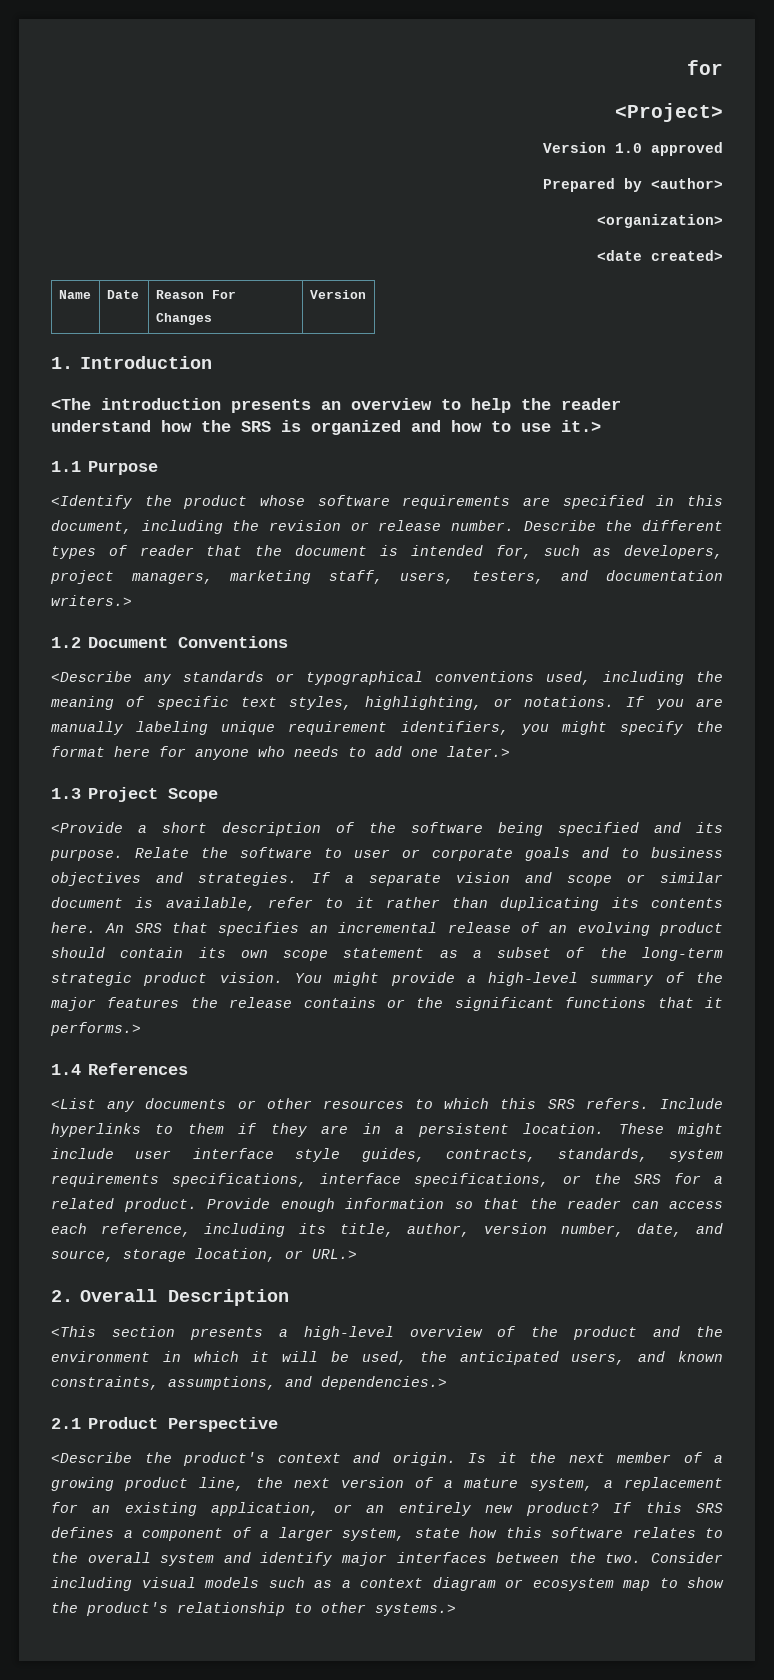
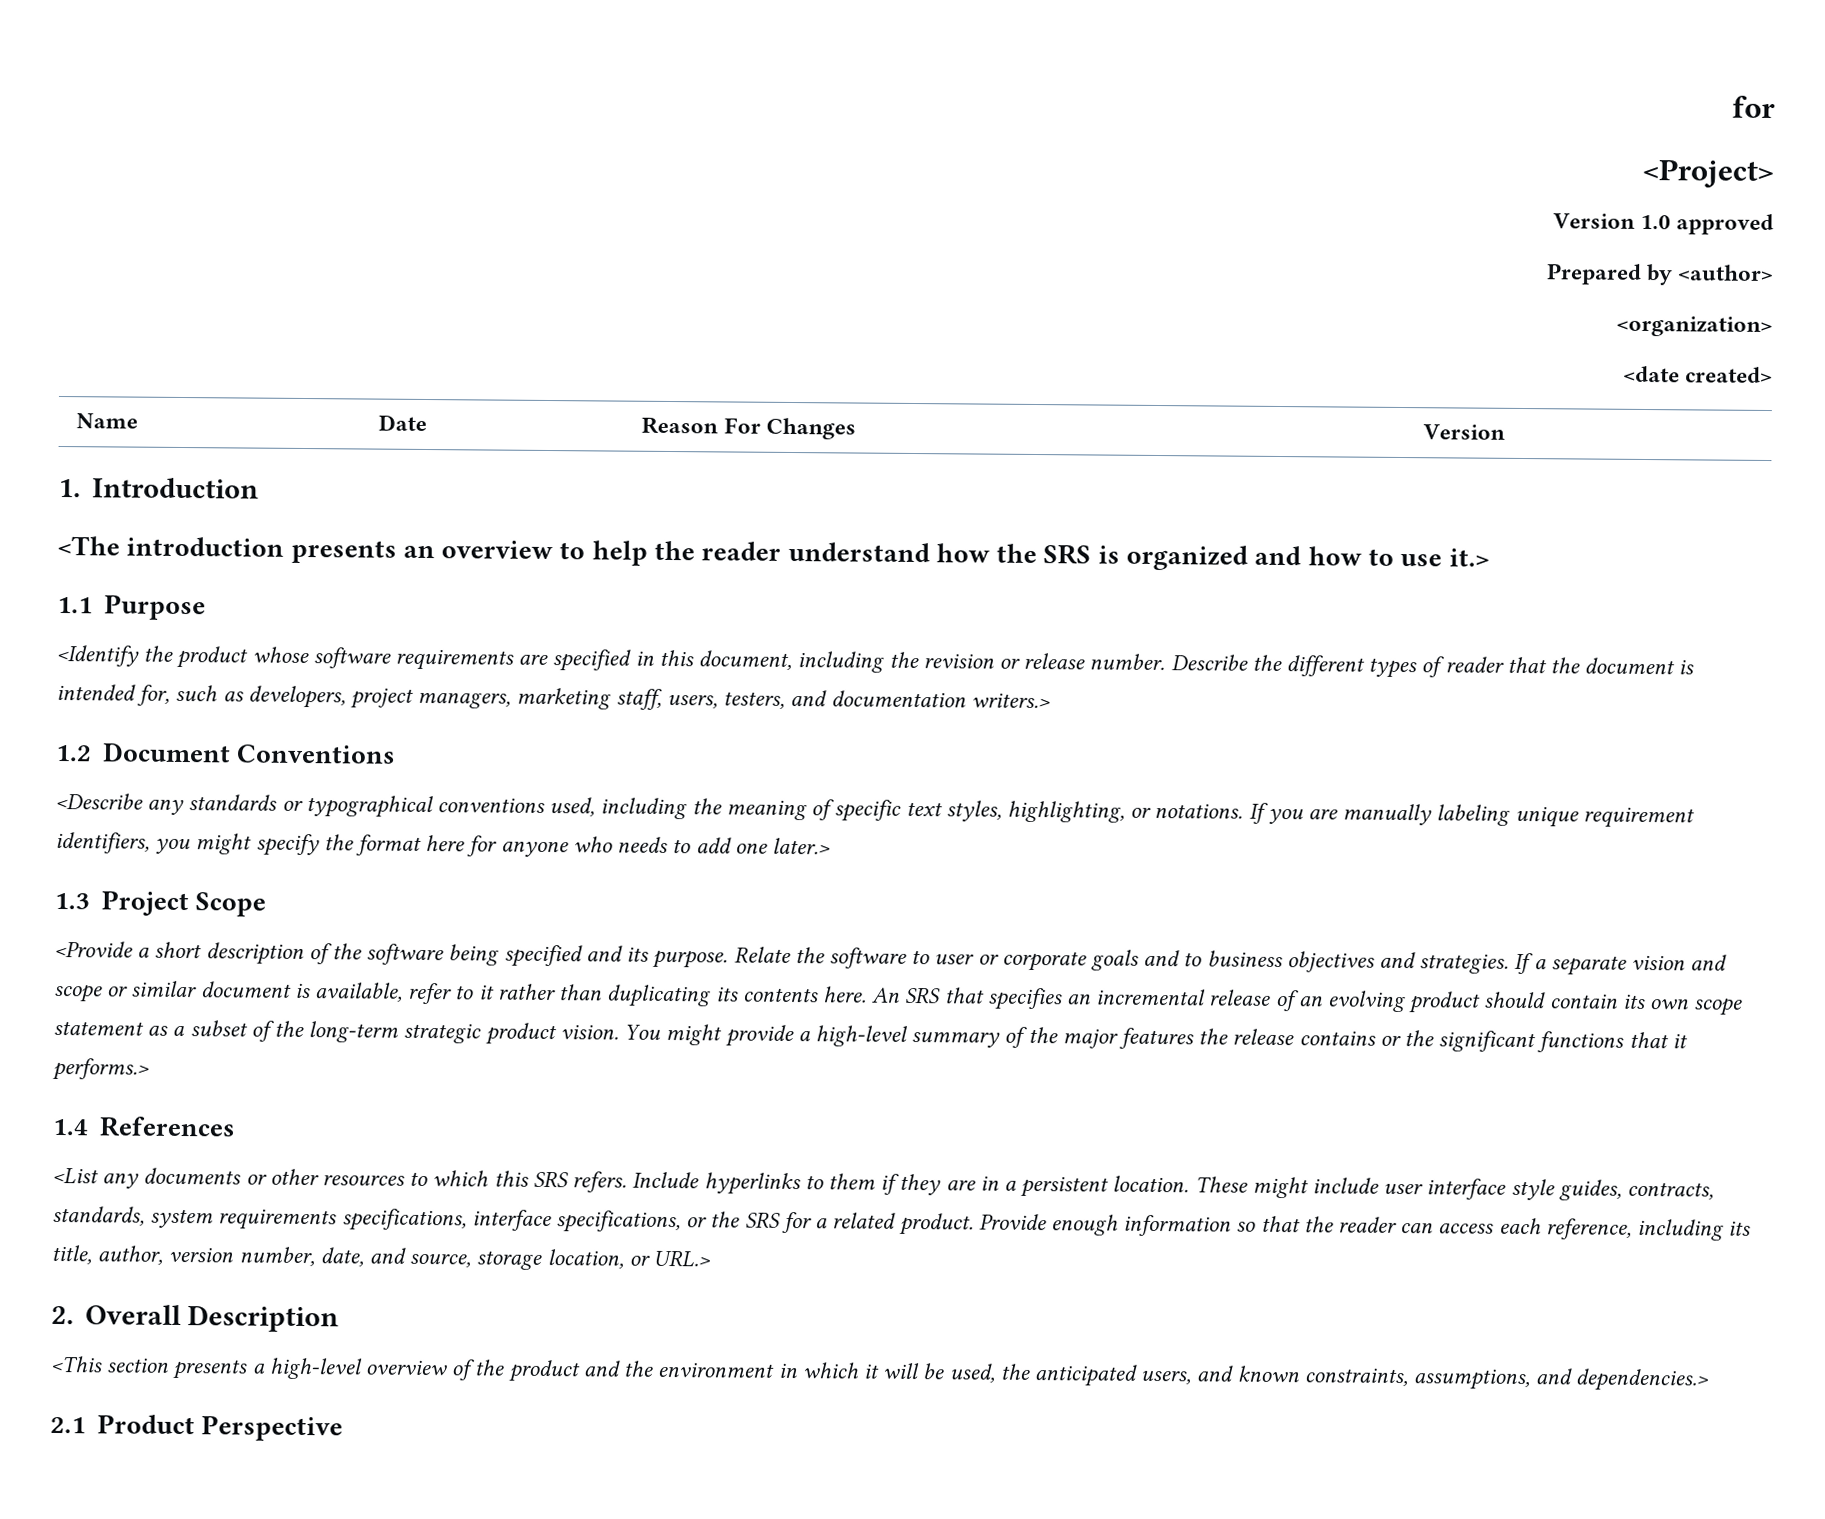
- <Describe the product's context and origin. Is it the next member of a growing product line, the next version of a mature system, a replacement for an existing application, or an entirely new product? If this SRS defines a component of a larger system, state how this software relates to the overall system and identify major interfaces between the two. Consider including visual models such as a context diagram or ecosystem map to show the product's relationship to other systems.>

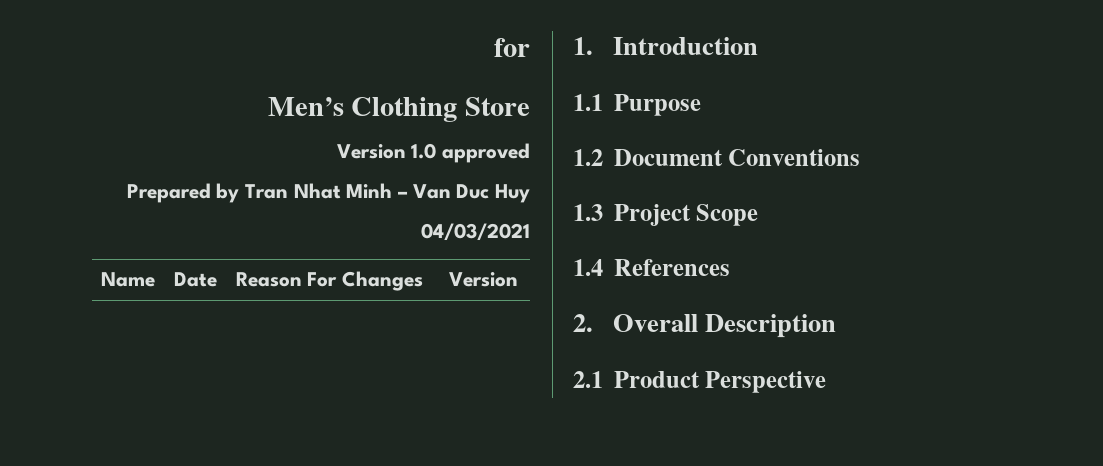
- <Project>
+ Men’s Clothing Store
- Prepared by <author>
- <organization>
- <date created>
+ Prepared by Tran Nhat Minh – Van Duc Huy
+ 04/03/2021
- <The introduction presents an overview to help the reader understand how the SRS is organized and how to use it.>
  1.1 Purpose
- <Identify the product whose software requirements are specified in this document, including the revision or release number. Describe the different types of reader that the document is intended for, such as developers, project managers, marketing staff, users, testers, and documentation writers.>
  1.2 Document Conventions
- <Describe any standards or typographical conventions used, including the meaning of specific text styles, highlighting, or notations. If you are manually labeling unique requirement identifiers, you might specify the format here for anyone who needs to add one later.>
  1.3 Project Scope
- <Provide a short description of the software being specified and its purpose. Relate the software to user or corporate goals and to business objectives and strategies. If a separate vision and scope or similar document is available, refer to it rather than duplicating its contents here. An SRS that specifies an incremental release of an evolving product should contain its own scope statement as a subset of the long-term strategic product vision. You might provide a high-level summary of the major features the release contains or the significant functions that it performs.>
  1.4 References
- <List any documents or other resources to which this SRS refers. Include hyperlinks to them if they are in a persistent location. These might include user interface style guides, contracts, standards, system requirements specifications, interface specifications, or the SRS for a related product. Provide enough information so that the reader can access each reference, including its title, author, version number, date, and source, storage location, or URL.>
  2. Overall Description
- <This section presents a high-level overview of the product and the environment in which it will be used, the anticipated users, and known constraints, assumptions, and dependencies.>

